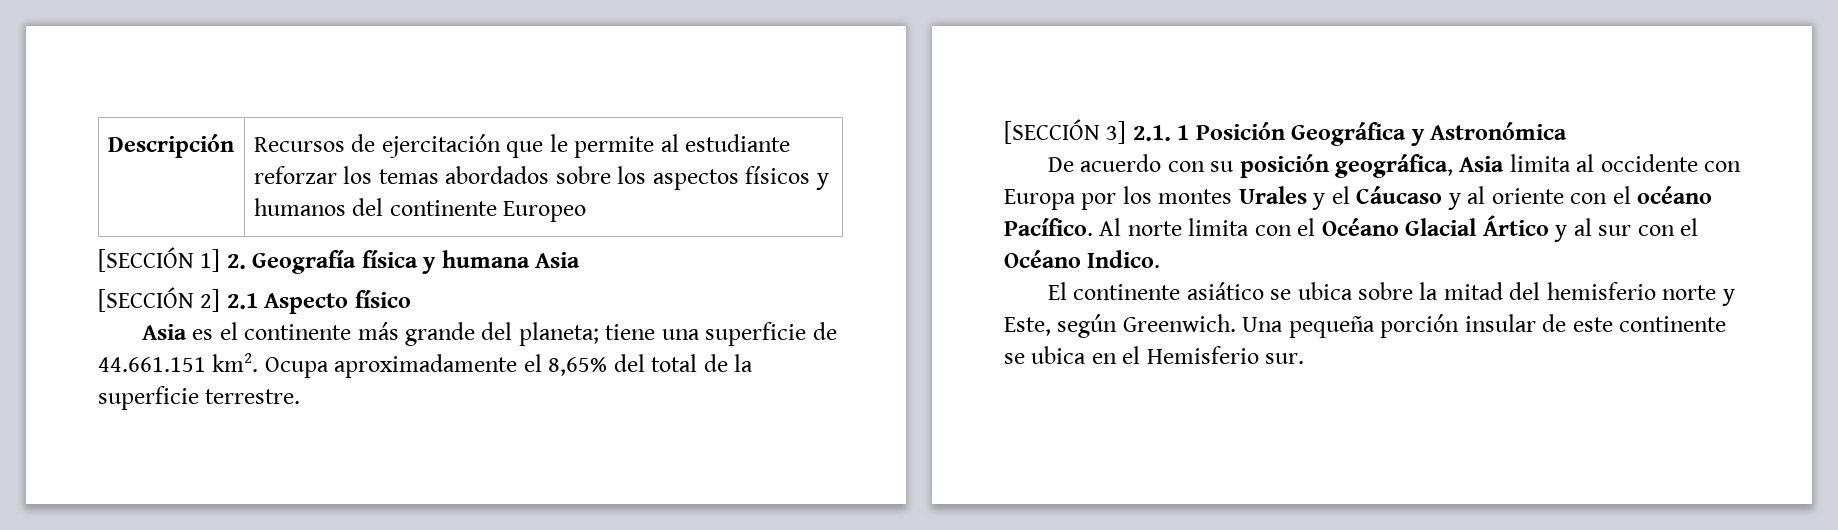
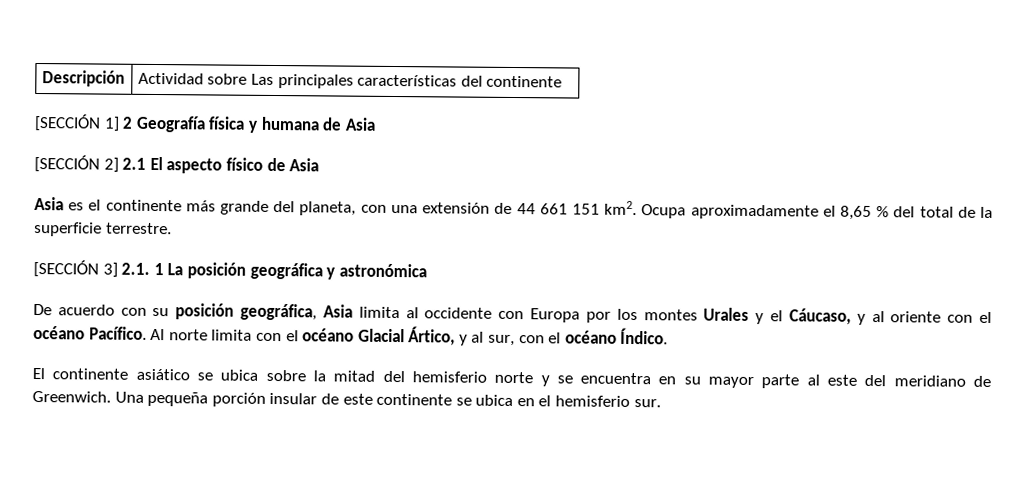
- Descripción | Recursos de ejercitación que le permite al estudiante reforzar los temas abordados sobre los aspectos físicos y humanos del continente Europeo
+ Descripción | Actividad sobre Las principales características del continente
- [SECCIÓN 1] 2. Geografía física y humana Asia
+ [SECCIÓN 1] 2 Geografía física y humana de Asia
- [SECCIÓN 2] 2.1 Aspecto físico
+ [SECCIÓN 2] 2.1 El aspecto físico de Asia
- Asia es el continente más grande del planeta; tiene una superficie de 44.661.151 km2.
+ Asia es el continente más grande del planeta, con una extensión de 44 661 151 km2.
- Ocupa aproximadamente el 8,65% del total de la superficie terrestre.
+ Ocupa aproximadamente el 8,65 % del total de la superficie terrestre.
- [SECCIÓN 3] 2.1. 1 Posición Geográfica y Astronómica
+ [SECCIÓN 3] 2.1. 1 La posición geográfica y astronómica
- De acuerdo con su posición geográfica, Asia limita al occidente con Europa por los montes Urales y el Cáucaso y al oriente con el océano Pacífico.
+ De acuerdo con su posición geográfica, Asia limita al occidente con Europa por los montes Urales y el Cáucaso, y al oriente con el océano Pacífico.
- Al norte limita con el Océano Glacial Ártico y al sur con el Océano Indico.
+ Al norte limita con el océano Glacial Ártico, y al sur, con el océano Índico.
- El continente asiático se ubica sobre la mitad del hemisferio norte y Este, según Greenwich.
+ El continente asiático se ubica sobre la mitad del hemisferio norte y se encuentra en su mayor parte al este del meridiano de Greenwich.
- Una pequeña porción insular de este continente se ubica en el Hemisferio sur.
+ Una pequeña porción insular de este continente se ubica en el hemisferio sur.

